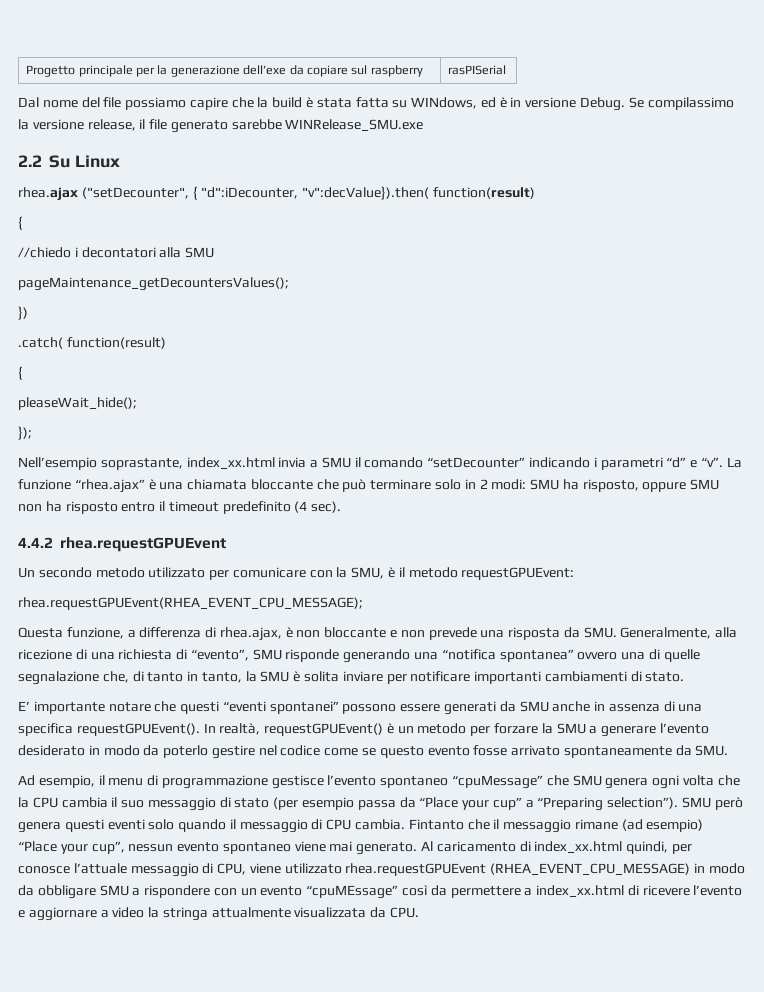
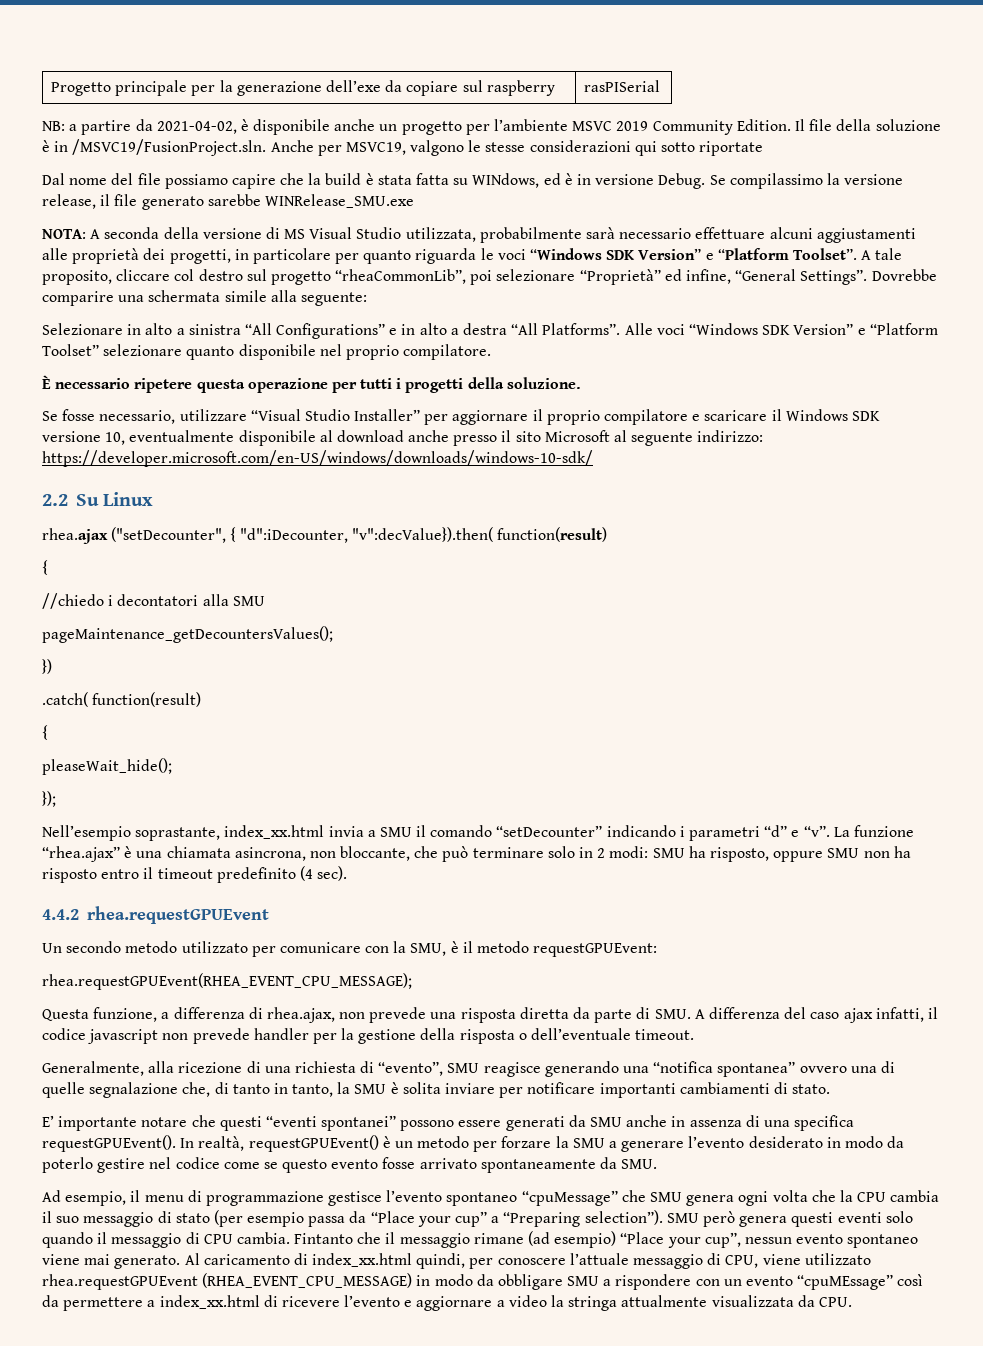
+ NB: a partire da 2021-04-02, è disponibile anche un progetto per l’ambiente MSVC 2019 Community Edition. Il file della soluzione è in /MSVC19/FusionProject.sln. Anche per MSVC19, valgono le stesse considerazioni qui sotto riportate
+ NOTA: A seconda della versione di MS Visual Studio utilizzata, probabilmente sarà necessario effettuare alcuni aggiustamenti alle proprietà dei progetti, in particolare per quanto riguarda le voci “Windows SDK Version” e “Platform Toolset”. A tale proposito, cliccare col destro sul progetto “rheaCommonLib”, poi selezionare “Proprietà” ed infine, “General Settings”. Dovrebbe comparire una schermata simile alla seguente:
+ Selezionare in alto a sinistra “All Configurations” e in alto a destra “All Platforms”. Alle voci “Windows SDK Version” e “Platform Toolset” selezionare quanto disponibile nel proprio compilatore.
+ È necessario ripetere questa operazione per tutti i progetti della soluzione.
+ Se fosse necessario, utilizzare “Visual Studio Installer” per aggiornare il proprio compilatore e scaricare il Windows SDK versione 10, eventualmente disponibile al download anche presso il sito Microsoft al seguente indirizzo: https://developer.microsoft.com/en-US/windows/downloads/windows-10-sdk/
- La funzione “rhea.ajax” è una chiamata bloccante che può terminare solo in 2 modi: SMU ha risposto, oppure SMU non ha risposto entro il timeout predefinito (4 sec).
+ La funzione “rhea.ajax” è una chiamata asincrona, non bloccante, che può terminare solo in 2 modi: SMU ha risposto, oppure SMU non ha risposto entro il timeout predefinito (4 sec).
- Questa funzione, a differenza di rhea.ajax, è non bloccante e non prevede una risposta da SMU. Generalmente, alla ricezione di una richiesta di “evento”, SMU risponde generando una “notifica spontanea” ovvero una di quelle segnalazione che, di tanto in tanto, la SMU è solita inviare per notificare importanti cambiamenti di stato.
+ Questa funzione, a differenza di rhea.ajax, non prevede una risposta diretta da parte di SMU. A differenza del caso ajax infatti, il codice javascript non prevede handler per la gestione della risposta o dell’eventuale timeout.
+ Generalmente, alla ricezione di una richiesta di “evento”, SMU reagisce generando una “notifica spontanea” ovvero una di quelle segnalazione che, di tanto in tanto, la SMU è solita inviare per notificare importanti cambiamenti di stato.
- Al caricamento di index_xx.html quindi, per conosce l’attuale messaggio di CPU, viene utilizzato rhea.requestGPUEvent (RHEA_EVENT_CPU_MESSAGE) in modo da obbligare SMU a rispondere con un evento “cpuMEssage” così da permettere a index_xx.html di ricevere l’evento e aggiornare a video la stringa attualmente visualizzata da CPU.
+ Al caricamento di index_xx.html quindi, per conoscere l’attuale messaggio di CPU, viene utilizzato rhea.requestGPUEvent (RHEA_EVENT_CPU_MESSAGE) in modo da obbligare SMU a rispondere con un evento “cpuMEssage” così da permettere a index_xx.html di ricevere l’evento e aggiornare a video la stringa attualmente visualizzata da CPU.

